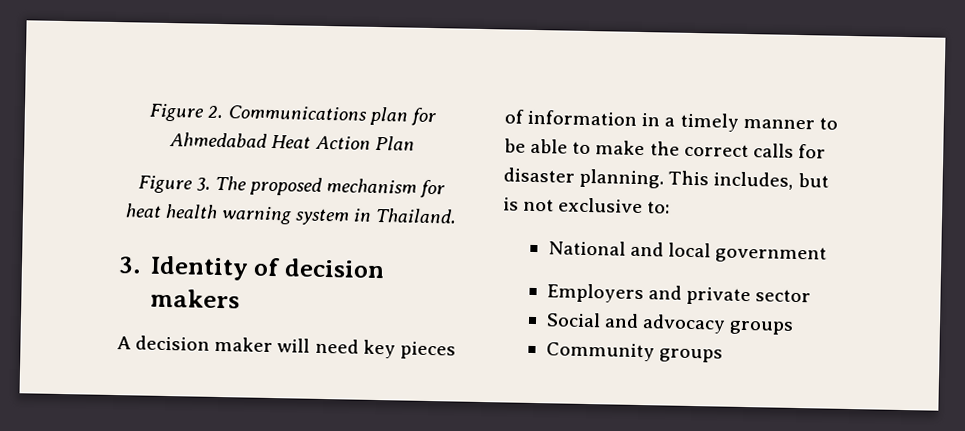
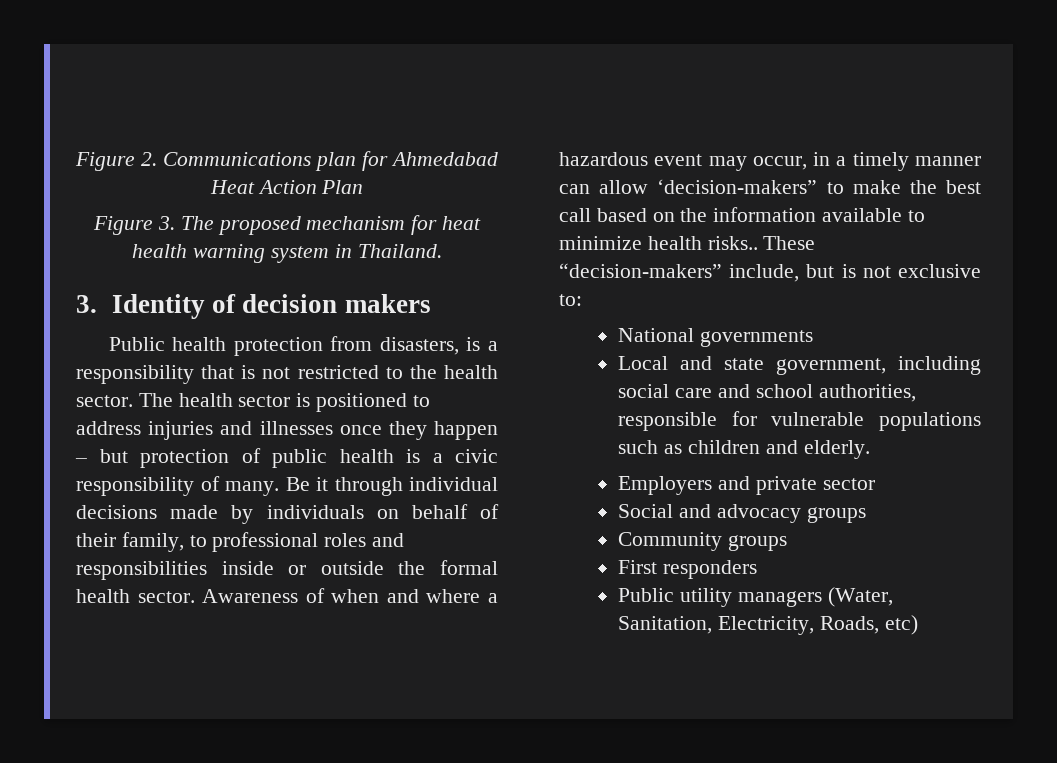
- A decision maker will need key pieces of information in a timely manner to be able to make the correct calls for disaster planning. This includes, but is not exclusive to:
+ Public health protection from disasters, is a responsibility that is not restricted to the health sector. The health sector is positioned to address injuries and illnesses once they happen – but protection of public health is a civic responsibility of many. Be it through individual decisions made by individuals on behalf of their family, to professional roles and responsibilities inside or outside the formal health sector. Awareness of when and where a hazardous event may occur, in a timely manner can allow ‘decision-makers” to make the best call based on the information available to minimize health risks.. These “decision-makers” include, but is not exclusive to:
- National and local government
+ National governments
+ Local and state government, including social care and school authorities, responsible for vulnerable populations such as children and elderly.
+ First responders
+ Public utility managers (Water, Sanitation, Electricity, Roads, etc)

